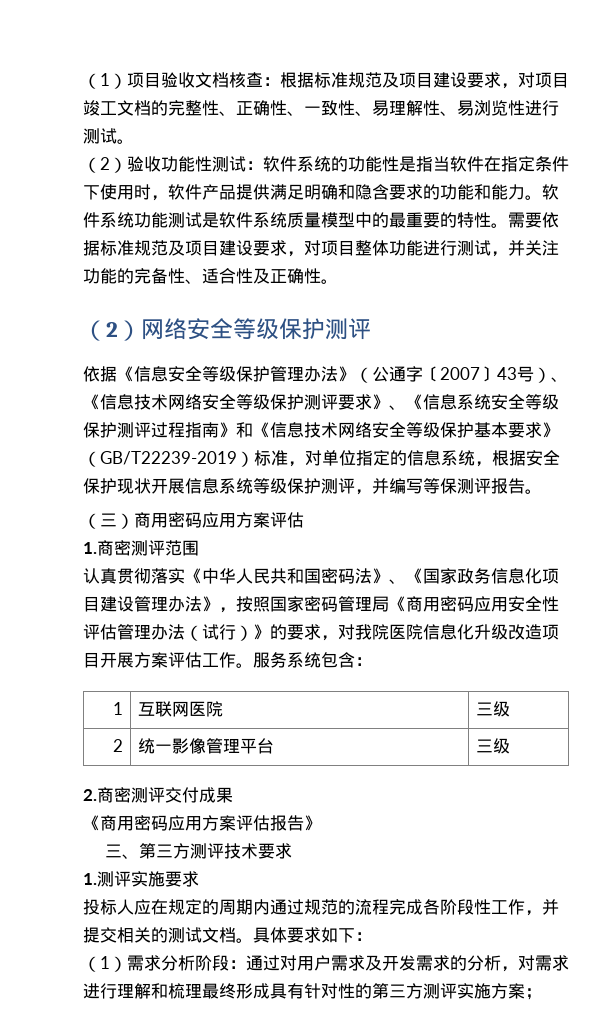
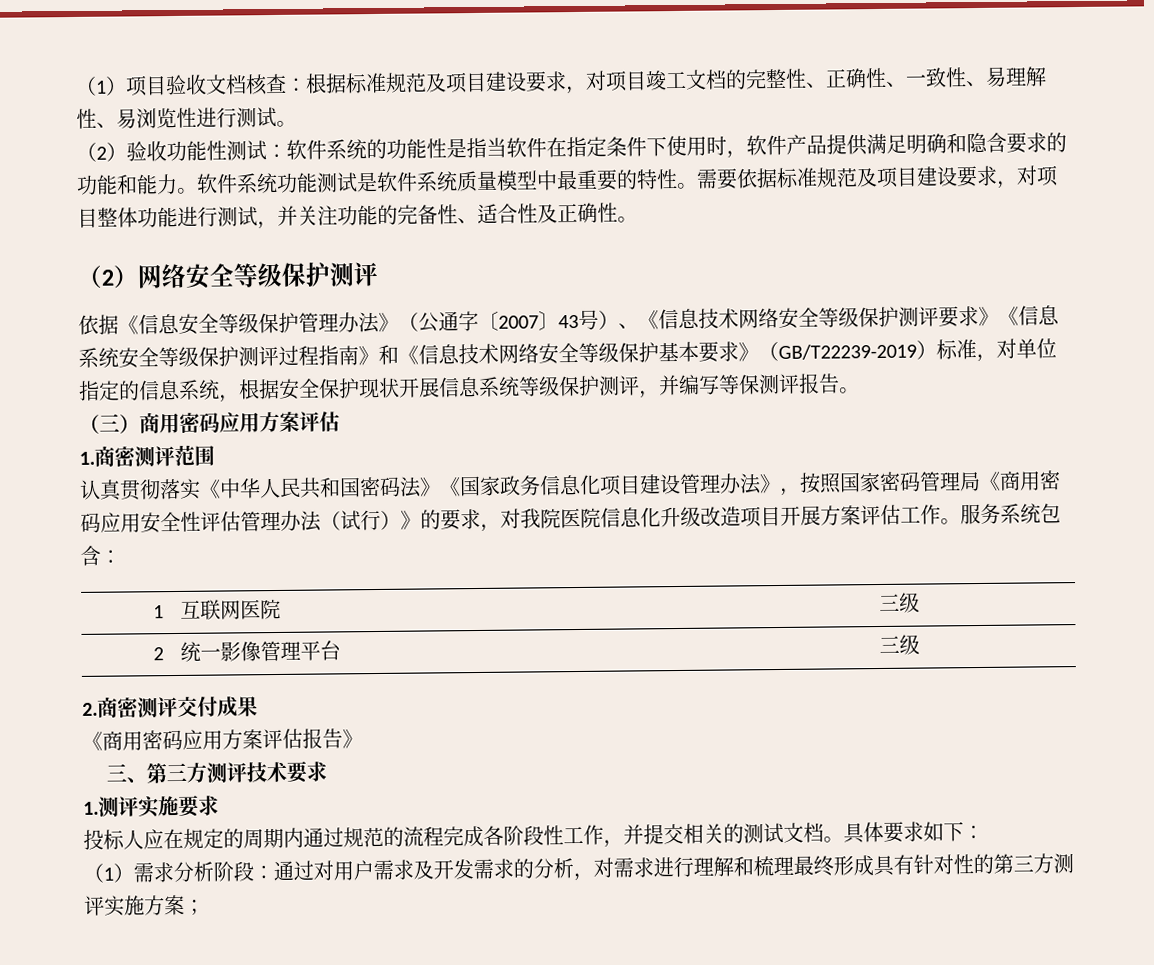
- 软件系统功能测试是软件系统质量模型中的最重要的特性。
+ 软件系统功能测试是软件系统质量模型中最重要的特性。
- 依据《信息安全等级保护管理办法》（公通字〔2007〕43号）、《信息技术网络安全等级保护测评要求》、《信息系统安全等级保护测评过程指南》和《信息技术网络安全等级保护基本要求》（GB/T22239-2019）标准，对单位指定的信息系统，根据安全保护现状开展信息系统等级保护测评，并编写等保测评报告。
+ 依据《信息安全等级保护管理办法》（公通字〔2007〕43号）、《信息技术网络安全等级保护测评要求》《信息系统安全等级保护测评过程指南》和《信息技术网络安全等级保护基本要求》（GB/T22239-2019）标准，对单位指定的信息系统，根据安全保护现状开展信息系统等级保护测评，并编写等保测评报告。
- 认真贯彻落实《中华人民共和国密码法》、《国家政务信息化项目建设管理办法》，按照国家密码管理局《商用密码应用安全性评估管理办法（试行）》的要求，对我院医院信息化升级改造项目开展方案评估工作。
+ 认真贯彻落实《中华人民共和国密码法》《国家政务信息化项目建设管理办法》，按照国家密码管理局《商用密码应用安全性评估管理办法（试行）》的要求，对我院医院信息化升级改造项目开展方案评估工作。

